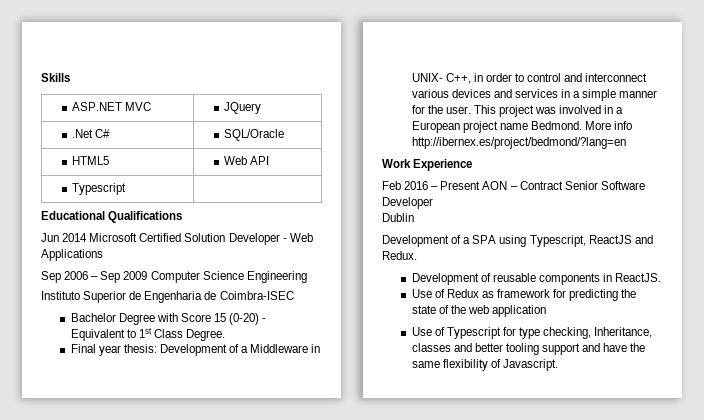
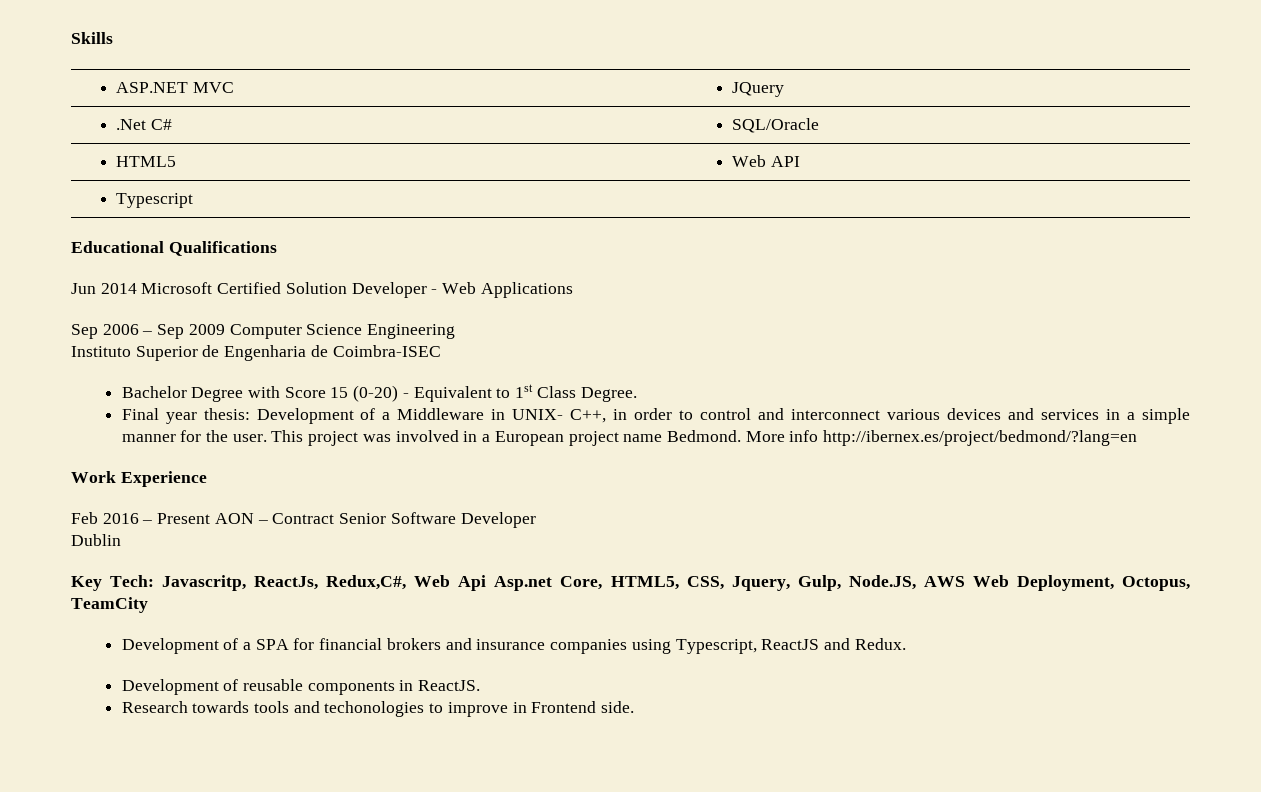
- Development of a SPA using Typescript, ReactJS and Redux.
+ Key Tech: Javascritp, ReactJs, Redux,C#, Web Api Asp.net Core, HTML5, CSS, Jquery, Gulp, Node.JS, AWS Web Deployment, Octopus, TeamCity
+ Development of a SPA for financial brokers and insurance companies using Typescript, ReactJS and Redux.
- Use of Redux as framework for predicting the state of the web application
- Use of Typescript for type checking, Inheritance, classes and better tooling support and have the same flexibility of Javascript.
+ Research towards tools and techonologies to improve in Frontend side.

